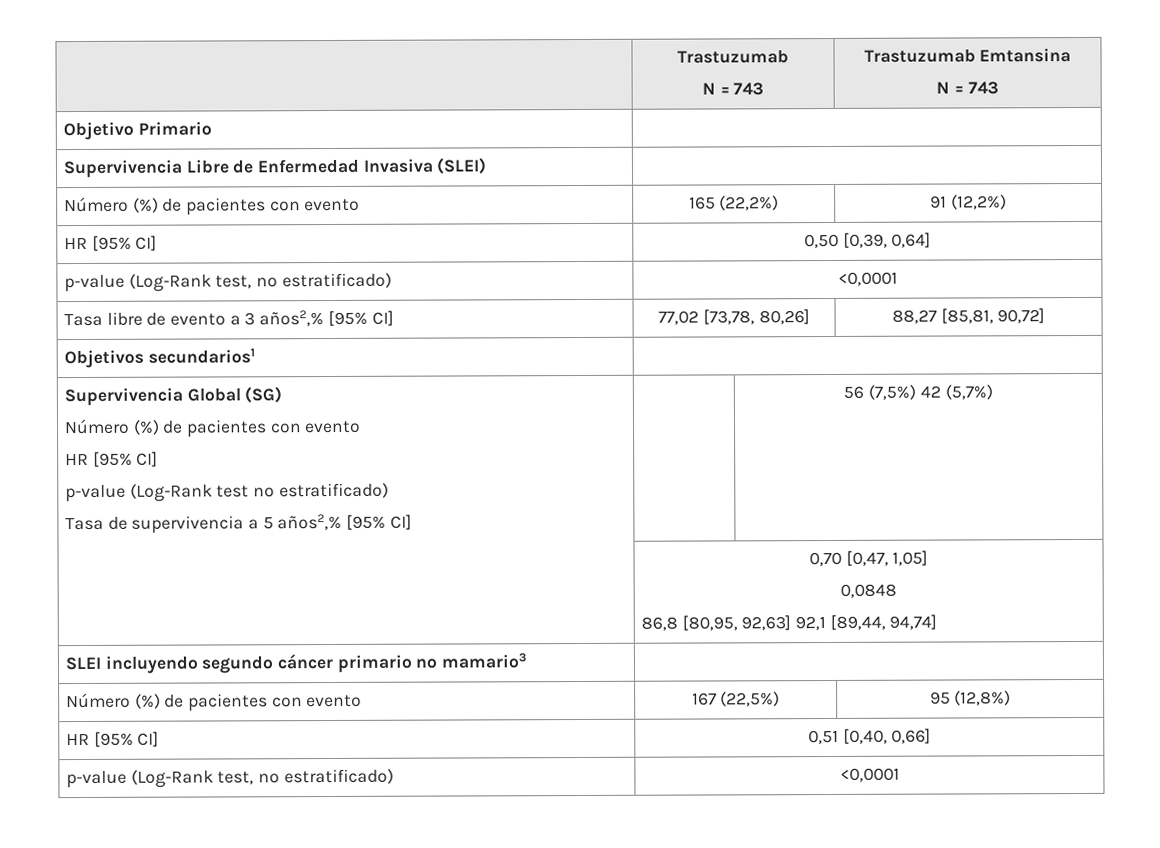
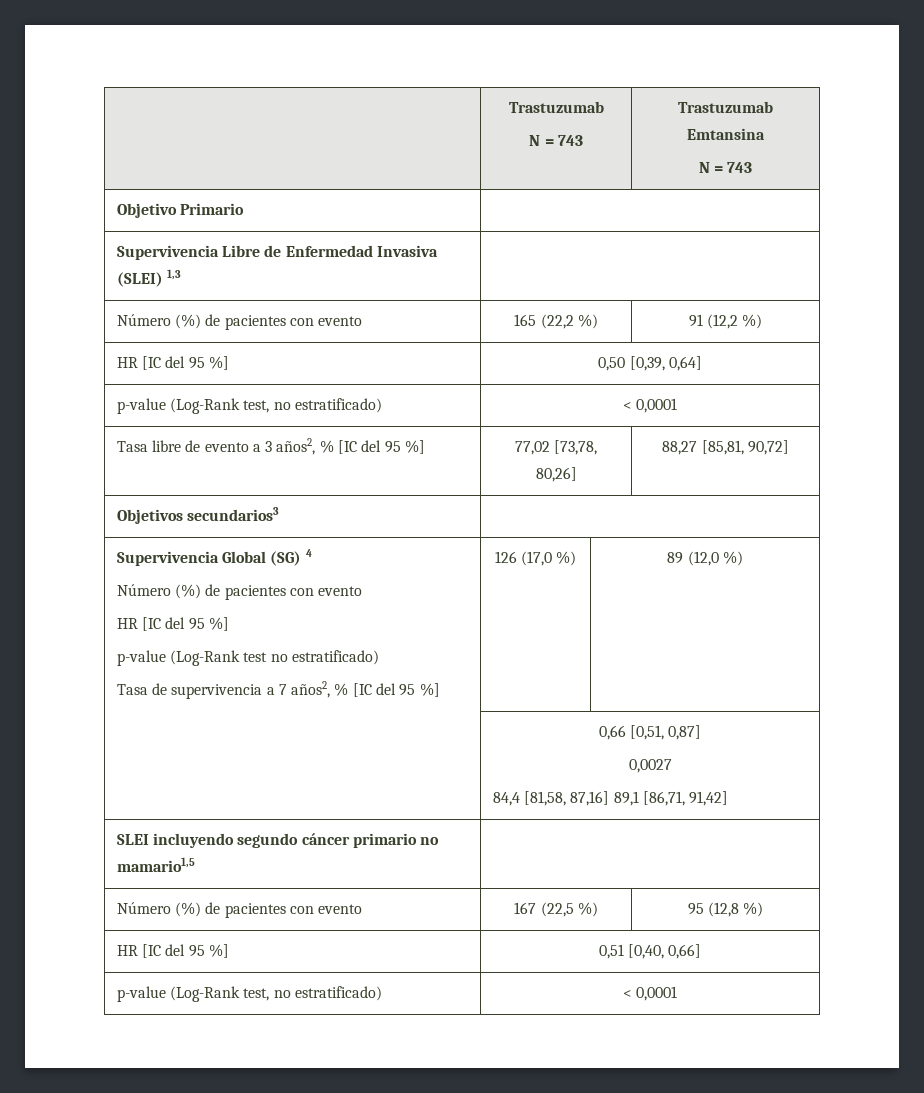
- Supervivencia Libre de Enfermedad Invasiva (SLEI) |
+ Supervivencia Libre de Enfermedad Invasiva (SLEI) 1,3 |
- Número (%) de pacientes con evento | 165 (22,2%) | 91 (12,2%)
- HR [95% CI] | 0,50 [0,39, 0,64]
- p-value (Log-Rank test, no estratificado) | <0,0001
+ Número (%) de pacientes con evento | 165 (22,2 %) | 91 (12,2 %)
+ HR [IC del 95 %] | 0,50 [0,39, 0,64]
+ p-value (Log-Rank test, no estratificado) | < 0,0001
- Tasa libre de evento a 3 años2,% [95% CI] | 77,02 [73,78, 80,26] | 88,27 [85,81, 90,72]
+ Tasa libre de evento a 3 años2, % [IC del 95 %] | 77,02 [73,78, 80,26] | 88,27 [85,81, 90,72]
- Objetivos secundarios1 |
+ Objetivos secundarios3 |
- Supervivencia Global (SG)
+ Supervivencia Global (SG) 4
  Número (%) de pacientes con evento
- HR [95% CI]
+ HR [IC del 95 %]
  p-value (Log-Rank test no estratificado)
- Tasa de supervivencia a 5 años2,% [95% CI] | | 56 (7,5%) 42 (5,7%)
- | 0,70 [0,47, 1,05]
- 0,0848
- 86,8 [80,95, 92,63] 92,1 [89,44, 94,74]
+ Tasa de supervivencia a 7 años2, % [IC del 95 %] | 126 (17,0 %) | 89 (12,0 %)
+ | 0,66 [0,51, 0,87]
+ 0,0027
+ 84,4 [81,58, 87,16] 89,1 [86,71, 91,42]
- SLEI incluyendo segundo cáncer primario no mamario3 |
+ SLEI incluyendo segundo cáncer primario no mamario1,5 |
- Número (%) de pacientes con evento | 167 (22,5%) | 95 (12,8%)
- HR [95% CI] | 0,51 [0,40, 0,66]
- p-value (Log-Rank test, no estratificado) | <0,0001
+ Número (%) de pacientes con evento | 167 (22,5 %) | 95 (12,8 %)
+ HR [IC del 95 %] | 0,51 [0,40, 0,66]
+ p-value (Log-Rank test, no estratificado) | < 0,0001

